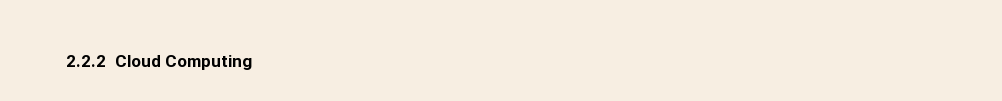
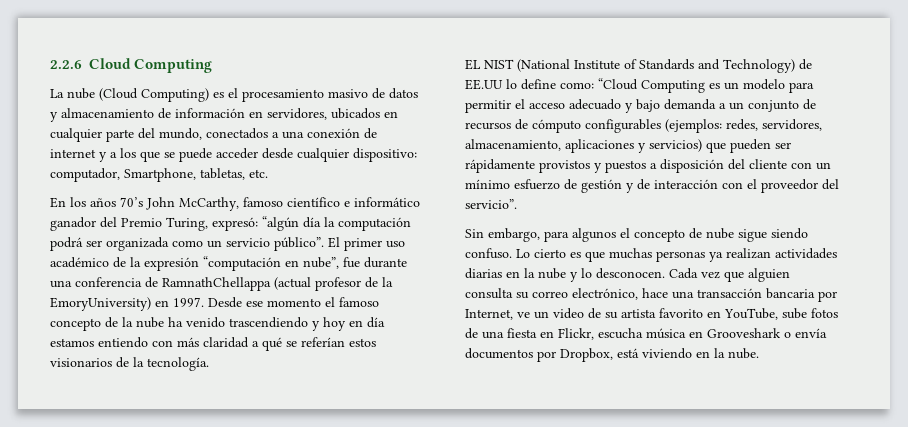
- 2.2.2 Cloud Computing
+ 2.2.6 Cloud Computing
+ La nube (Cloud Computing) es el procesamiento masivo de datos y almacenamiento de información en servidores, ubicados en cualquier parte del mundo, conectados a una conexión de internet y a los que se puede acceder desde cualquier dispositivo: computador, Smartphone, tabletas, etc.
+ En los años 70’s John McCarthy, famoso científico e informático ganador del Premio Turing, expresó: “algún día la computación podrá ser organizada como un servicio público”. El primer uso académico de la expresión “computación en nube”, fue durante una conferencia de RamnathChellappa (actual profesor de la EmoryUniversity) en 1997. Desde ese momento el famoso concepto de la nube ha venido trascendiendo y hoy en día estamos entiendo con más claridad a qué se referían estos visionarios de la tecnología.
+ EL NIST (National Institute of Standards and Technology) de EE.UU lo define como: “Cloud Computing es un modelo para permitir el acceso adecuado y bajo demanda a un conjunto de recursos de cómputo configurables (ejemplos: redes, servidores, almacenamiento, aplicaciones y servicios) que pueden ser rápidamente provistos y puestos a disposición del cliente con un mínimo esfuerzo de gestión y de interacción con el proveedor del servicio”.
+ Sin embargo, para algunos el concepto de nube sigue siendo confuso. Lo cierto es que muchas personas ya realizan actividades diarias en la nube y lo desconocen. Cada vez que alguien consulta su correo electrónico, hace una transacción bancaria por Internet, ve un video de su artista favorito en YouTube, sube fotos de una fiesta en Flickr, escucha música en Grooveshark o envía documentos por Dropbox, está viviendo en la nube.

